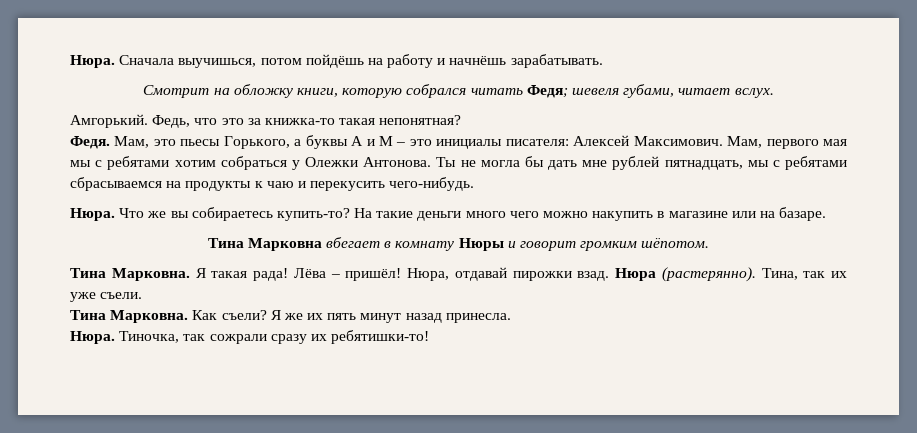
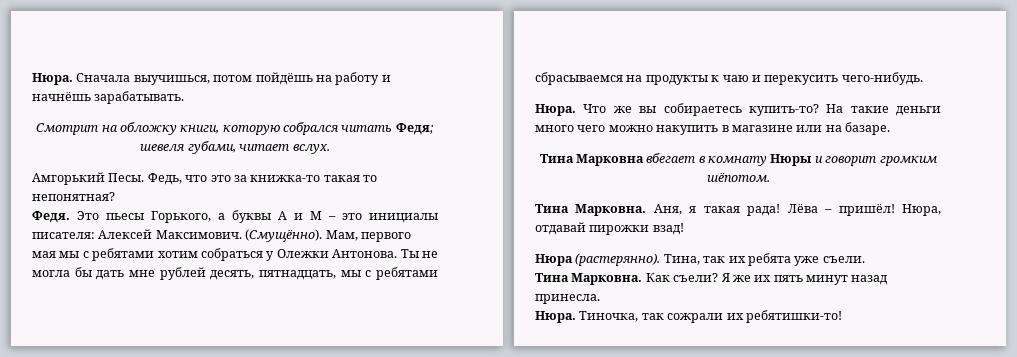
- Амгорький.
+ Амгорький Песы.
- Федь, что это за книжка-то такая непонятная?
+ Федь, что это за книжка-то такая то непонятная?
- Мам, это пьесы Горького, а буквы А и М – это инициалы писателя: Алексей Максимович.
+ Это пьесы Горького, а буквы А и М – это инициалы писателя: Алексей Максимович.
+ (Смущённо).
- Ты не могла бы дать мне рублей пятнадцать, мы с ребятами сбрасываемся на продукты к чаю и перекусить чего-нибудь.
+ Ты не могла бы дать мне рублей десять, пятнадцать, мы с ребятами сбрасываемся на продукты к чаю и перекусить чего-нибудь.
- Я такая рада!
+ Аня, я такая рада!
- Нюра, отдавай пирожки взад. Нюра (растерянно).
+ Нюра, отдавай пирожки взад!
+ Нюра (растерянно).
- Тина, так их уже съели.
+ Тина, так их ребята уже съели.
- Тиночка, так сожрали сразу их ребятишки-то!
+ Тиночка, так сожрали их ребятишки-то!

